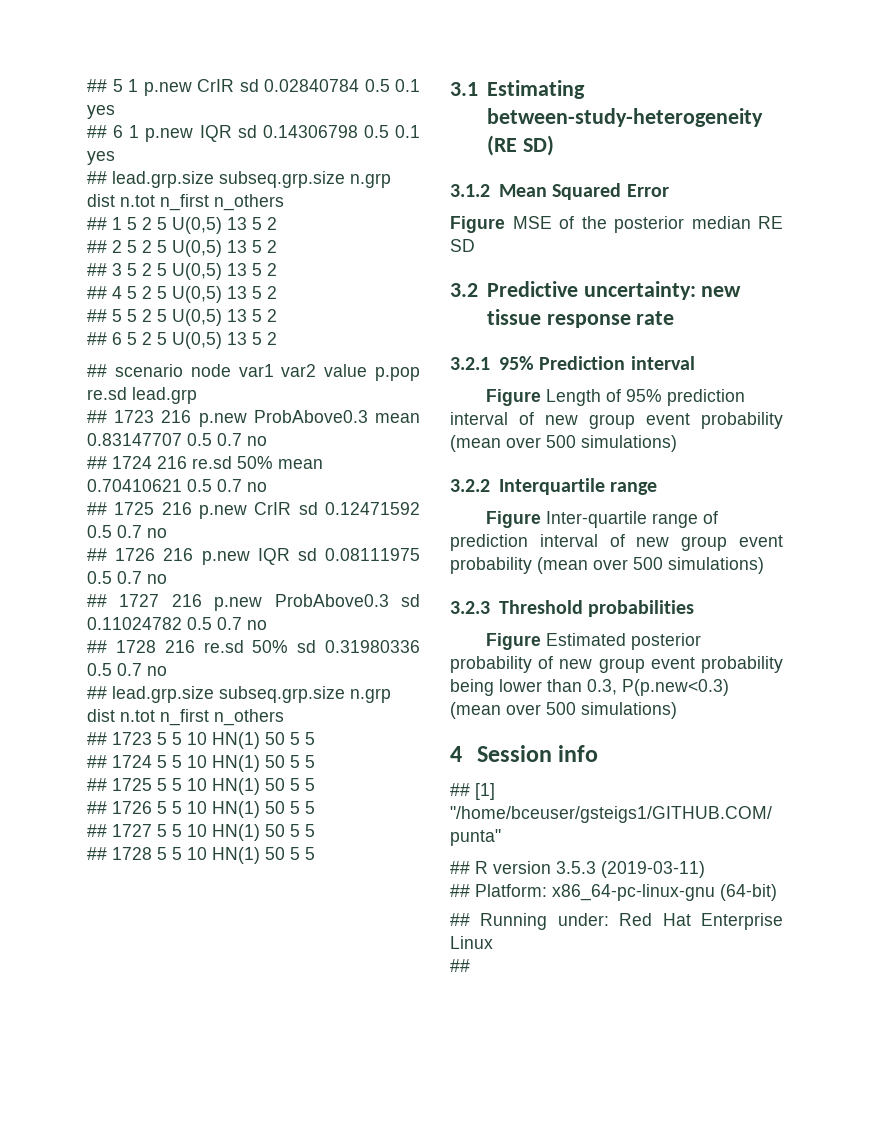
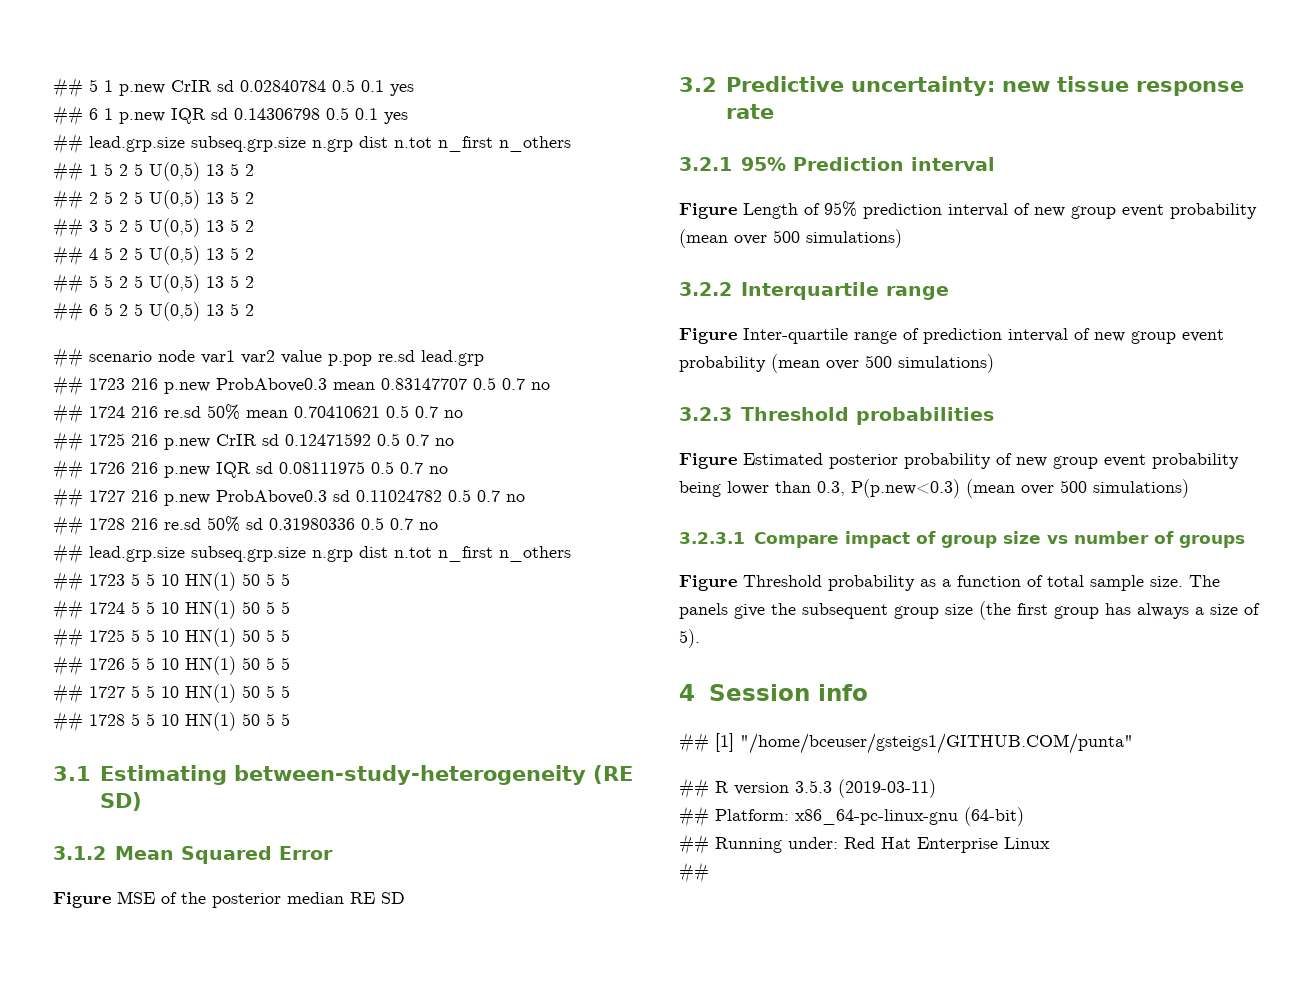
+ 3.2.3.1 Compare impact of group size vs number of groups
+ Figure Threshold probability as a function of total sample size. The panels give the subsequent group size (the first group has always a size of 5).

